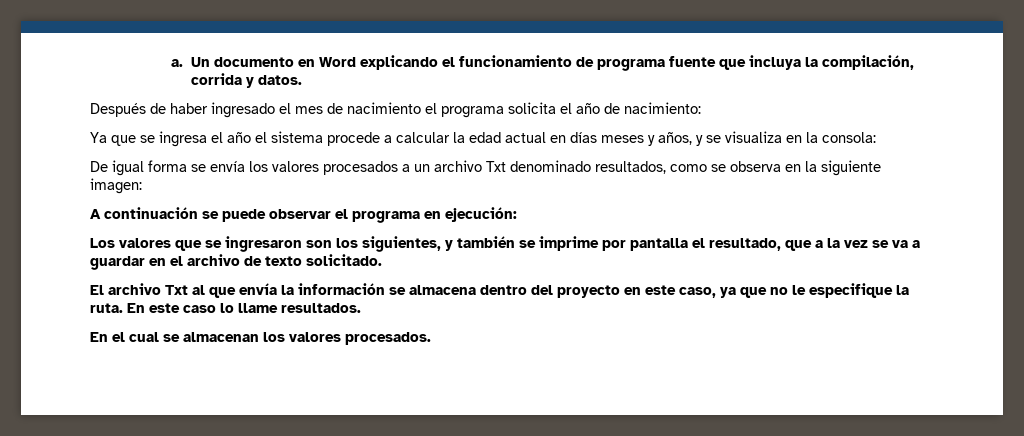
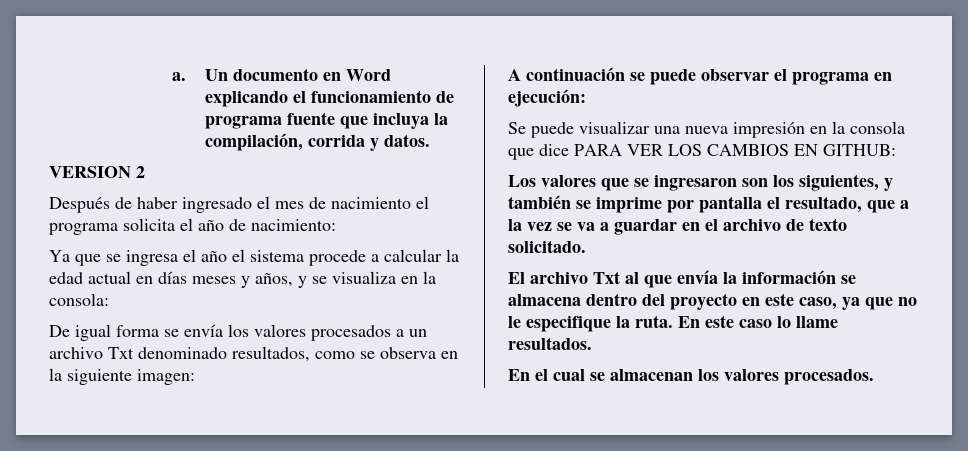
+ VERSION 2
+ Se puede visualizar una nueva impresión en la consola que dice PARA VER LOS CAMBIOS EN GITHUB:

